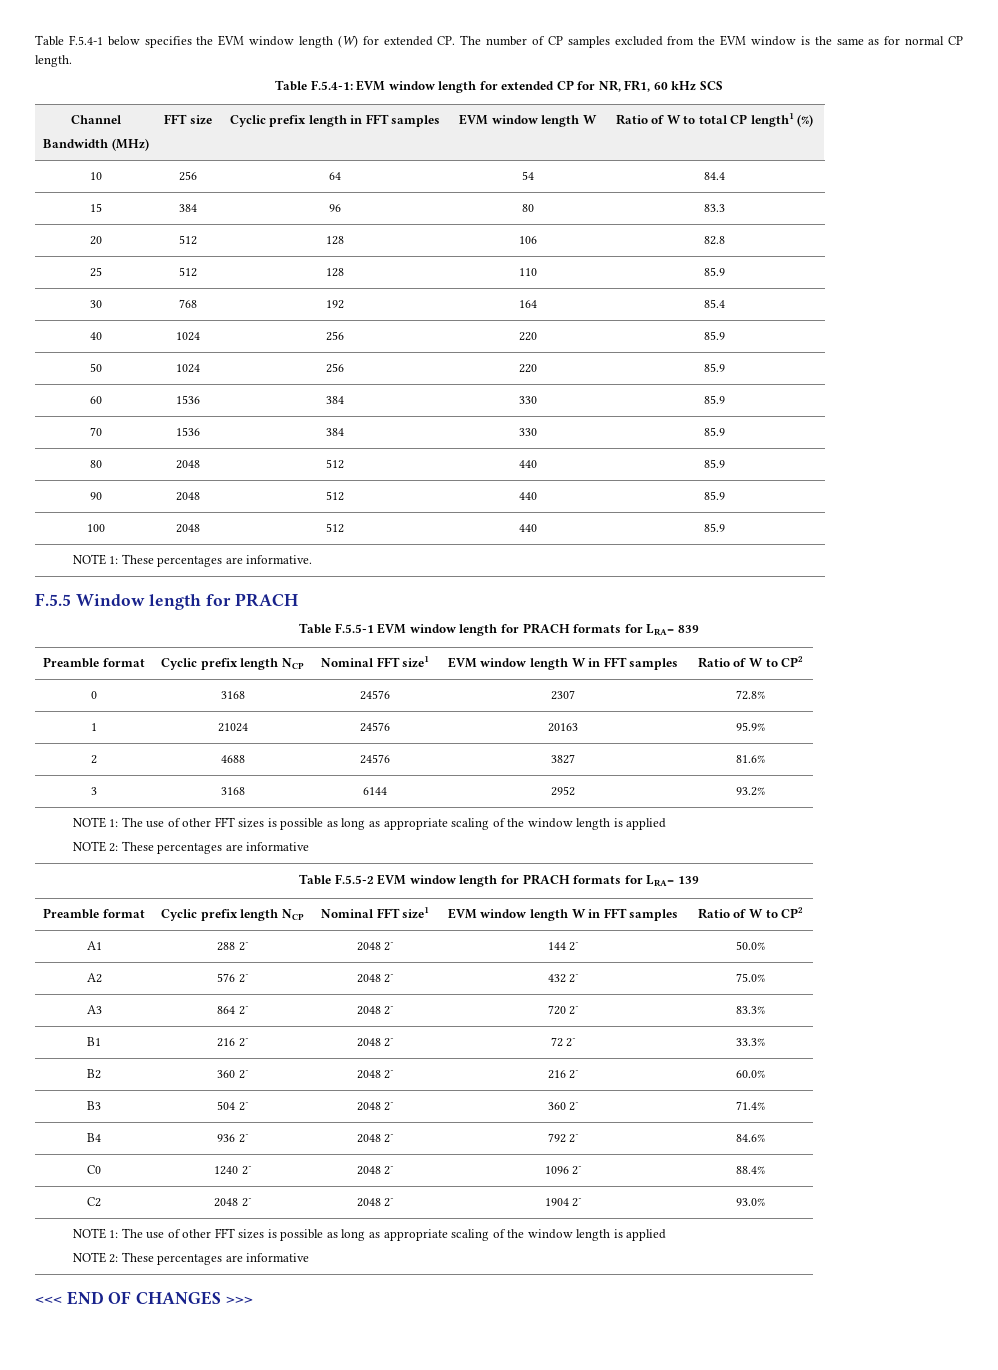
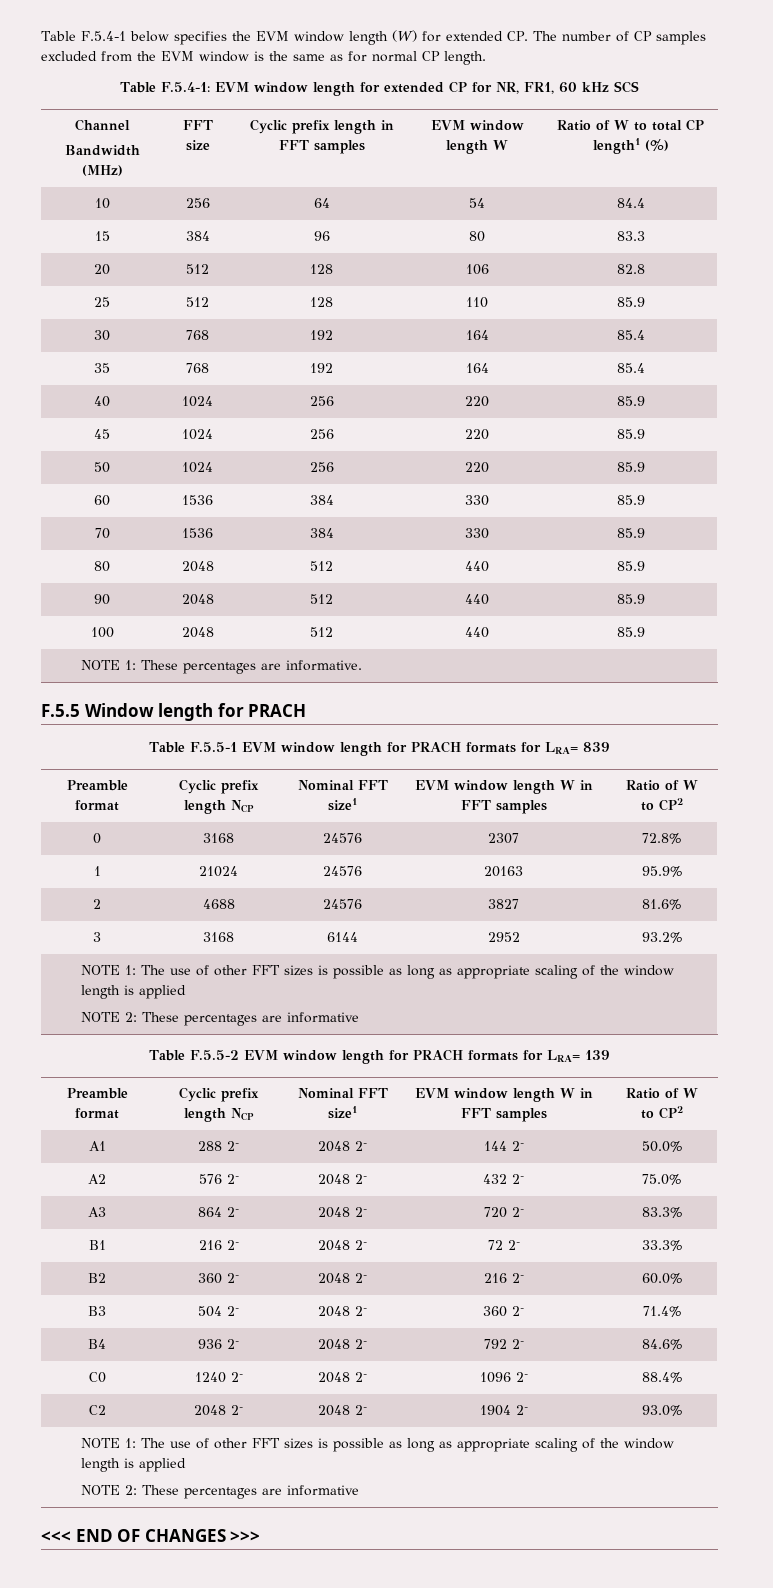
+ 35 | 768 | 192 | 164 | 85.4
+ 45 | 1024 | 256 | 220 | 85.9

